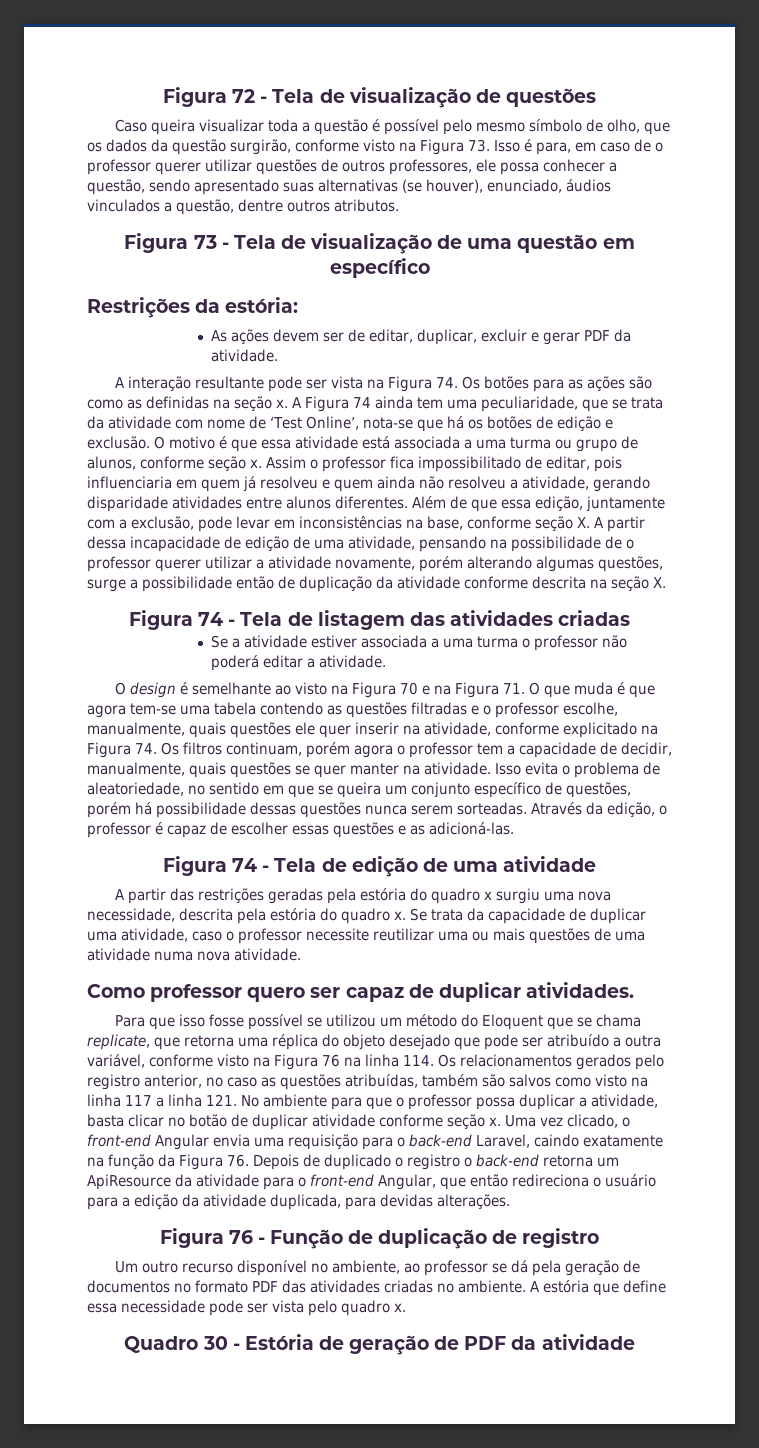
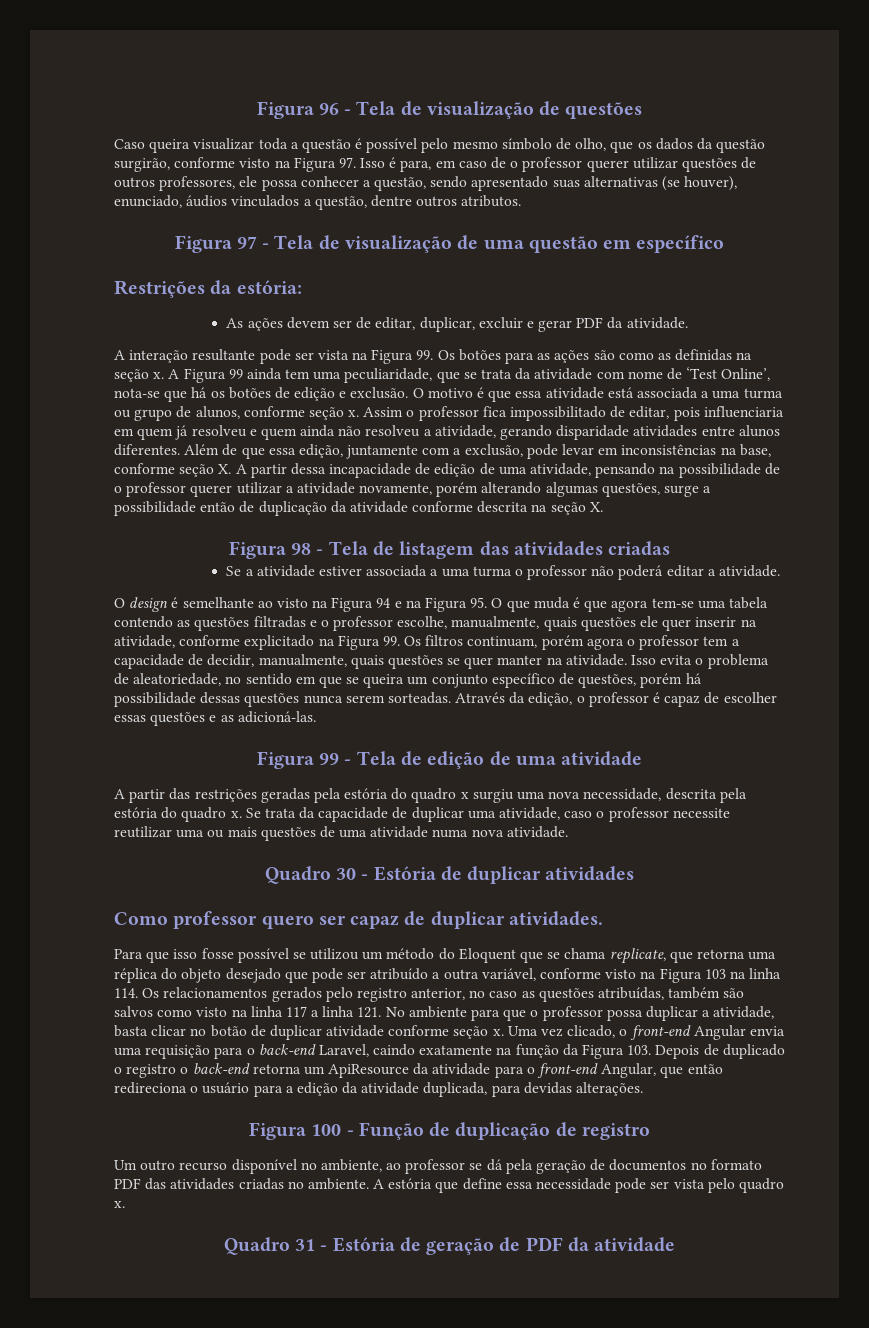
- Figura 72 - Tela de visualização de questões
+ Figura 96 - Tela de visualização de questões
- Caso queira visualizar toda a questão é possível pelo mesmo símbolo de olho, que os dados da questão surgirão, conforme visto na Figura 73. Isso é para, em caso de o professor querer utilizar questões de outros professores, ele possa conhecer a questão, sendo apresentado suas alternativas (se houver), enunciado, áudios vinculados a questão, dentre outros atributos.
+ Caso queira visualizar toda a questão é possível pelo mesmo símbolo de olho, que os dados da questão surgirão, conforme visto na Figura 97. Isso é para, em caso de o professor querer utilizar questões de outros professores, ele possa conhecer a questão, sendo apresentado suas alternativas (se houver), enunciado, áudios vinculados a questão, dentre outros atributos.
- Figura 73 - Tela de visualização de uma questão em específico
+ Figura 97 - Tela de visualização de uma questão em específico
- A interação resultante pode ser vista na Figura 74. Os botões para as ações são como as definidas na seção x.
+ A interação resultante pode ser vista na Figura 99. Os botões para as ações são como as definidas na seção x.
- A Figura 74 ainda tem uma peculiaridade, que se trata da atividade com nome de ‘Test Online’, nota-se que há os botões de edição e exclusão.
+ A Figura 99 ainda tem uma peculiaridade, que se trata da atividade com nome de ‘Test Online’, nota-se que há os botões de edição e exclusão.
- Figura 74 - Tela de listagem das atividades criadas
+ Figura 98 - Tela de listagem das atividades criadas
- O design é semelhante ao visto na Figura 70 e na Figura 71. O que muda é que agora tem-se uma tabela contendo as questões filtradas e o professor escolhe, manualmente, quais questões ele quer inserir na atividade, conforme explicitado na Figura 74. Os filtros continuam, porém agora o professor tem a capacidade de decidir, manualmente, quais questões se quer manter na atividade.
+ O design é semelhante ao visto na Figura 94 e na Figura 95. O que muda é que agora tem-se uma tabela contendo as questões filtradas e o professor escolhe, manualmente, quais questões ele quer inserir na atividade, conforme explicitado na Figura 99. Os filtros continuam, porém agora o professor tem a capacidade de decidir, manualmente, quais questões se quer manter na atividade.
- Figura 74 - Tela de edição de uma atividade
+ Figura 99 - Tela de edição de uma atividade
+ Quadro 30 - Estória de duplicar atividades
- Para que isso fosse possível se utilizou um método do Eloquent que se chama replicate, que retorna uma réplica do objeto desejado que pode ser atribuído a outra variável, conforme visto na Figura 76 na linha 114. Os relacionamentos gerados pelo registro anterior, no caso as questões atribuídas, também são salvos como visto na linha 117 a linha 121. No ambiente para que o professor possa duplicar a atividade, basta clicar no botão de duplicar atividade conforme seção x.
+ Para que isso fosse possível se utilizou um método do Eloquent que se chama replicate, que retorna uma réplica do objeto desejado que pode ser atribuído a outra variável, conforme visto na Figura 103 na linha 114. Os relacionamentos gerados pelo registro anterior, no caso as questões atribuídas, também são salvos como visto na linha 117 a linha 121. No ambiente para que o professor possa duplicar a atividade, basta clicar no botão de duplicar atividade conforme seção x.
- Uma vez clicado, o front-end Angular envia uma requisição para o back-end Laravel, caindo exatamente na função da Figura 76. Depois de duplicado o registro o back-end retorna um ApiResource da atividade para o front-end Angular, que então redireciona o usuário para a edição da atividade duplicada, para devidas alterações.
+ Uma vez clicado, o front-end Angular envia uma requisição para o back-end Laravel, caindo exatamente na função da Figura 103. Depois de duplicado o registro o back-end retorna um ApiResource da atividade para o front-end Angular, que então redireciona o usuário para a edição da atividade duplicada, para devidas alterações.
- Figura 76 - Função de duplicação de registro
+ Figura 100 - Função de duplicação de registro
- Quadro 30 - Estória de geração de PDF da atividade
+ Quadro 31 - Estória de geração de PDF da atividade

